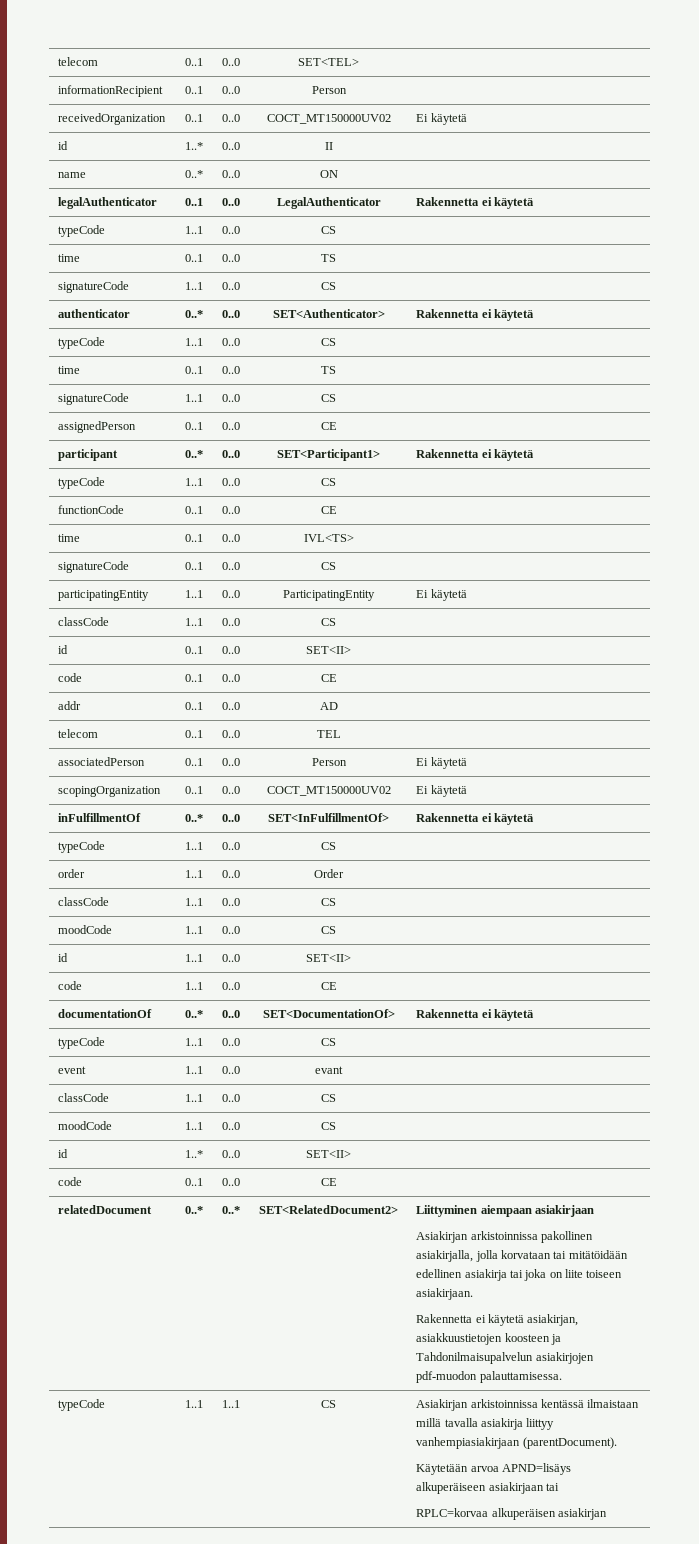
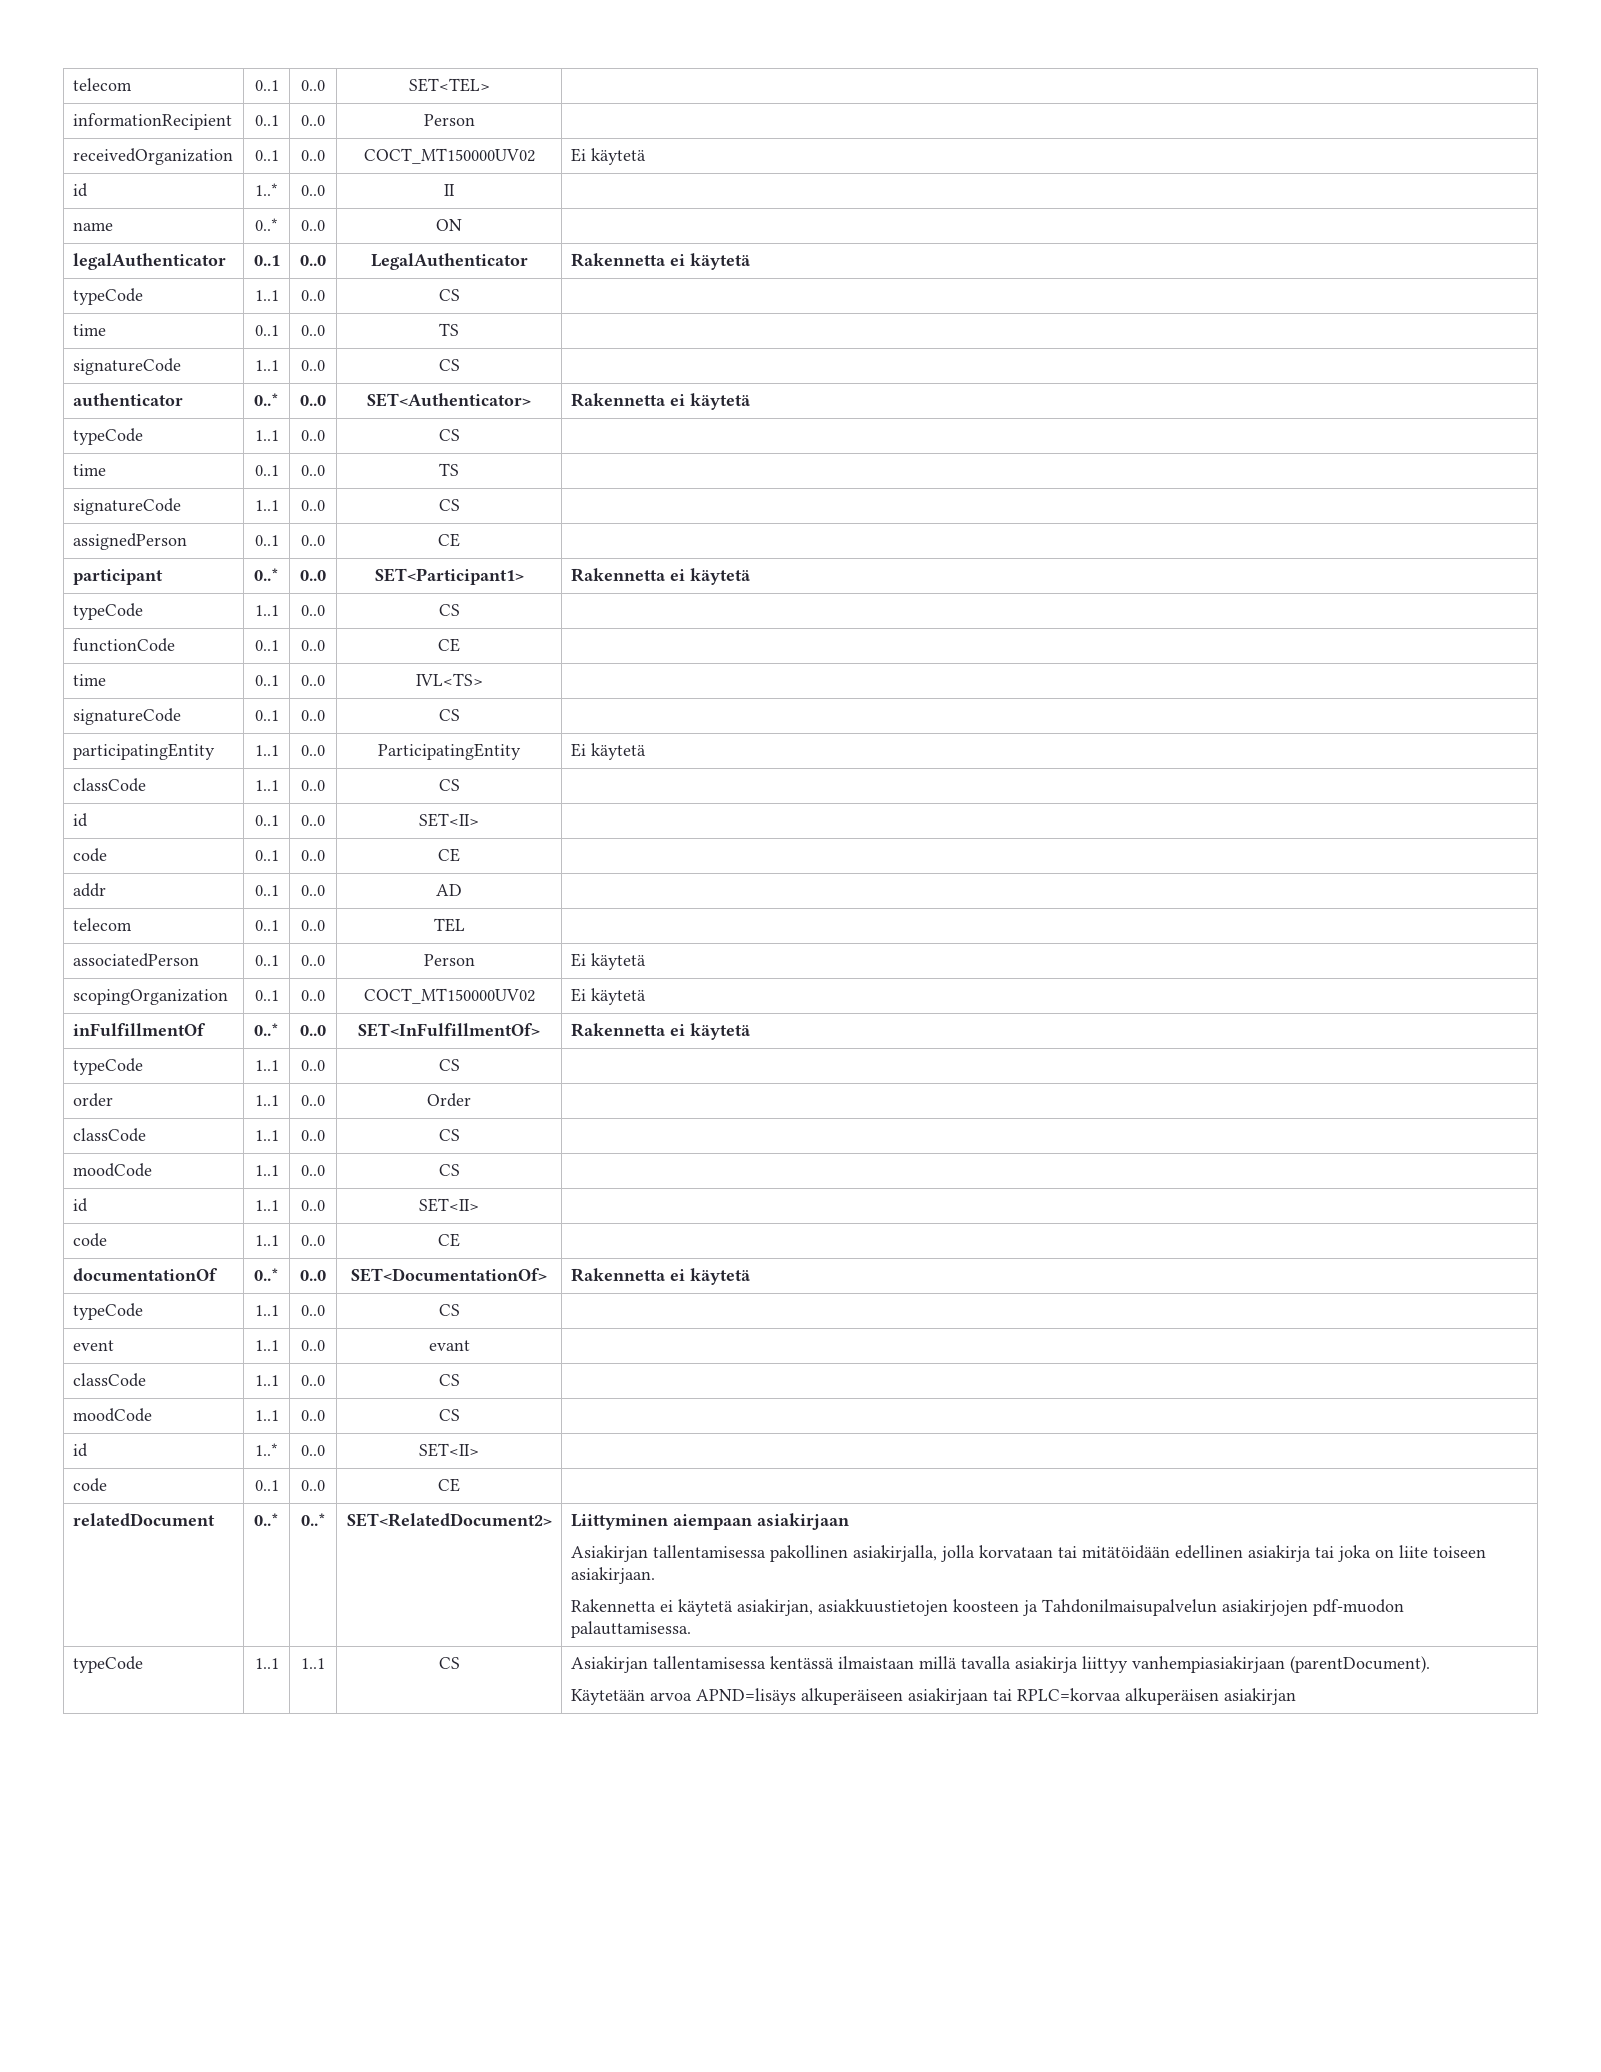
  relatedDocument | 0..* | 0..* | SET<RelatedDocument2> | Liittyminen aiempaan asiakirjaan
- Asiakirjan arkistoinnissa pakollinen asiakirjalla, jolla korvataan tai mitätöidään edellinen asiakirja tai joka on liite toiseen asiakirjaan.
+ Asiakirjan tallentamisessa pakollinen asiakirjalla, jolla korvataan tai mitätöidään edellinen asiakirja tai joka on liite toiseen asiakirjaan.
- typeCode | 1..1 | 1..1 | CS | Asiakirjan arkistoinnissa kentässä ilmaistaan millä tavalla asiakirja liittyy vanhempiasiakirjaan (parentDocument).
- Käytetään arvoa APND=lisäys alkuperäiseen asiakirjaan tai
- RPLC=korvaa alkuperäisen asiakirjan
+ typeCode | 1..1 | 1..1 | CS | Asiakirjan tallentamisessa kentässä ilmaistaan millä tavalla asiakirja liittyy vanhempiasiakirjaan (parentDocument).
+ Käytetään arvoa APND=lisäys alkuperäiseen asiakirjaan tai RPLC=korvaa alkuperäisen asiakirjan

